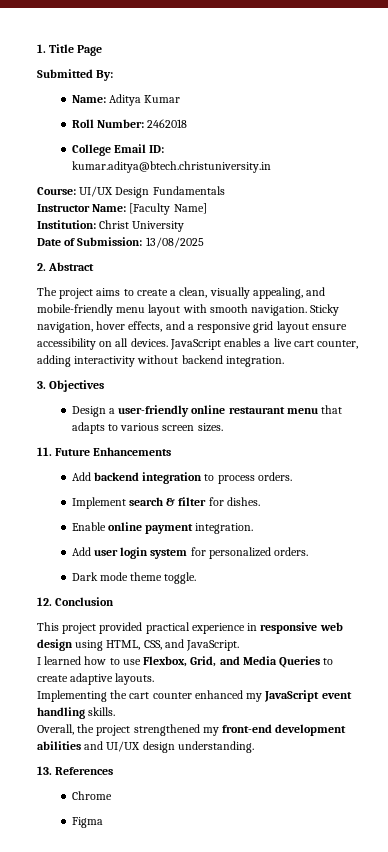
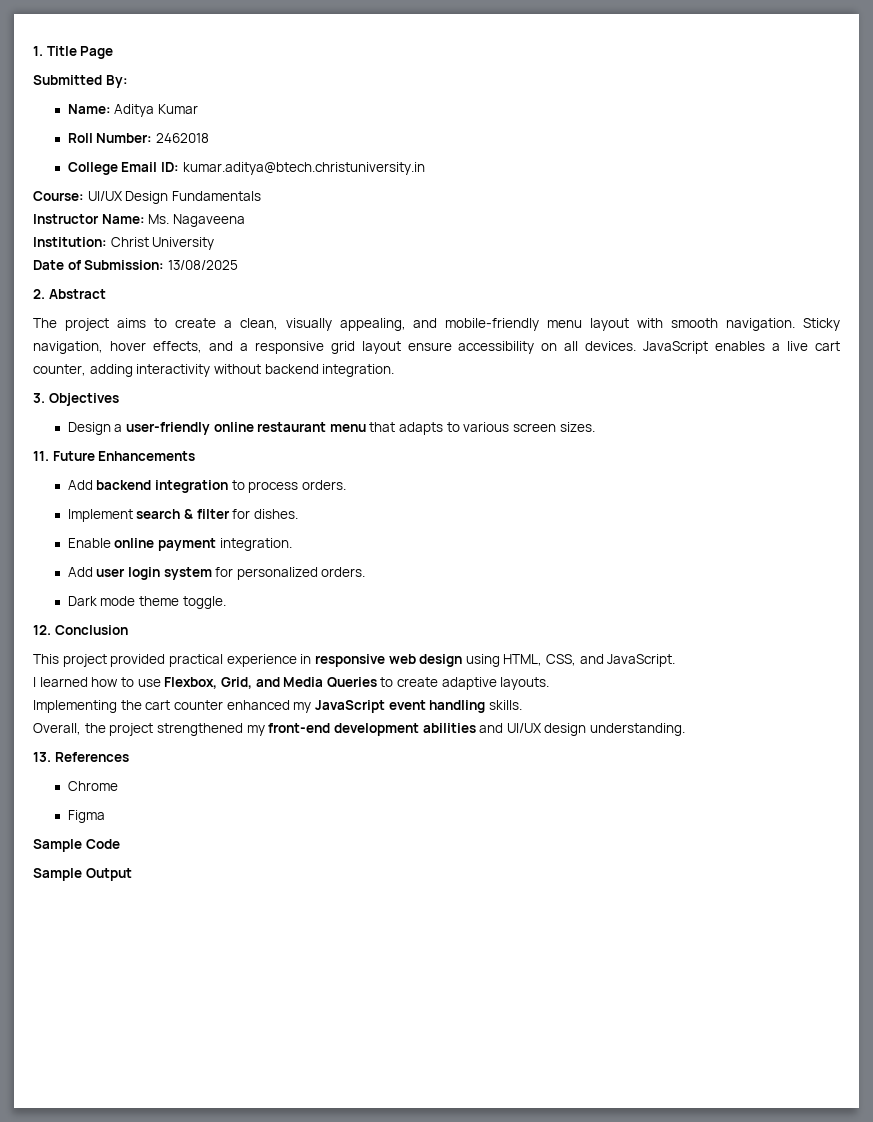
- Instructor Name: [Faculty Name]
+ Instructor Name: Ms. Nagaveena
+ Sample Code
+ Sample Output

